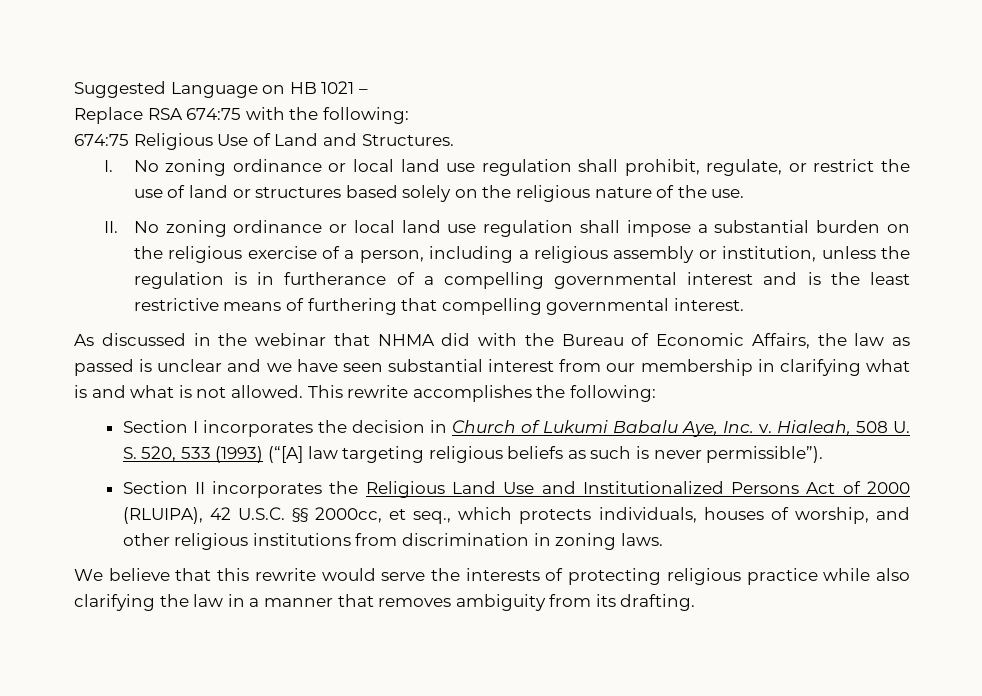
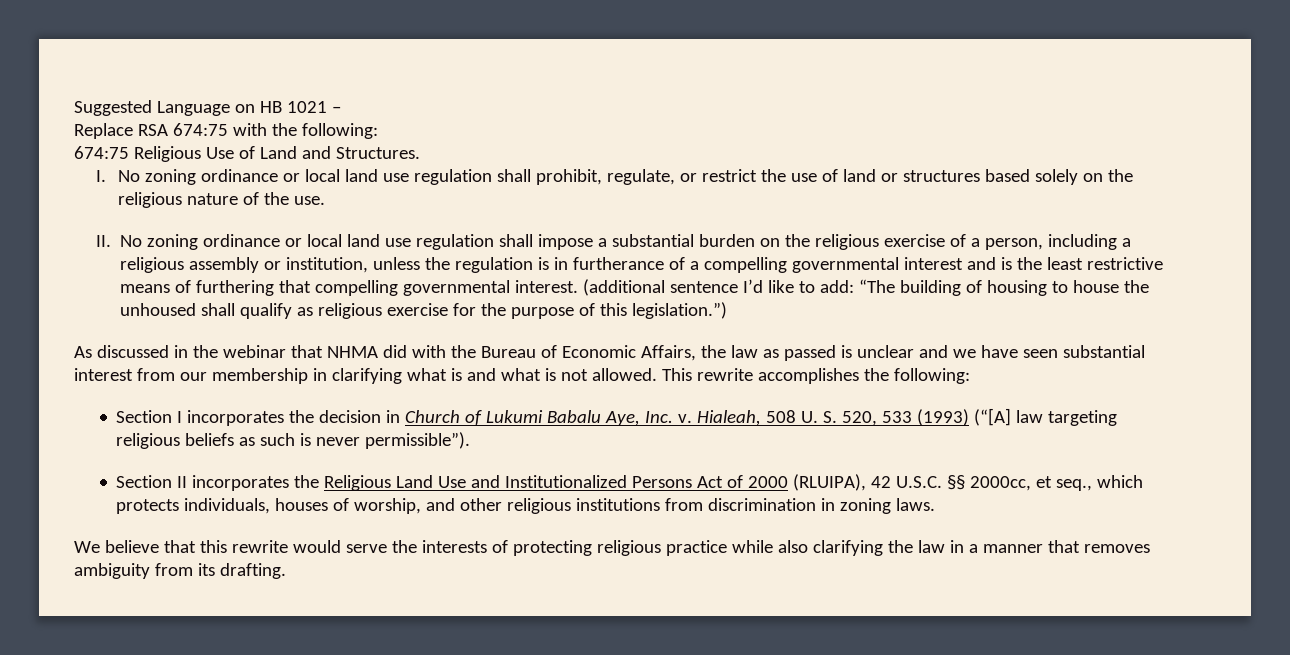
+ (additional sentence I’d like to add: “The building of housing to house the unhoused shall qualify as religious exercise for the purpose of this legislation.”)

